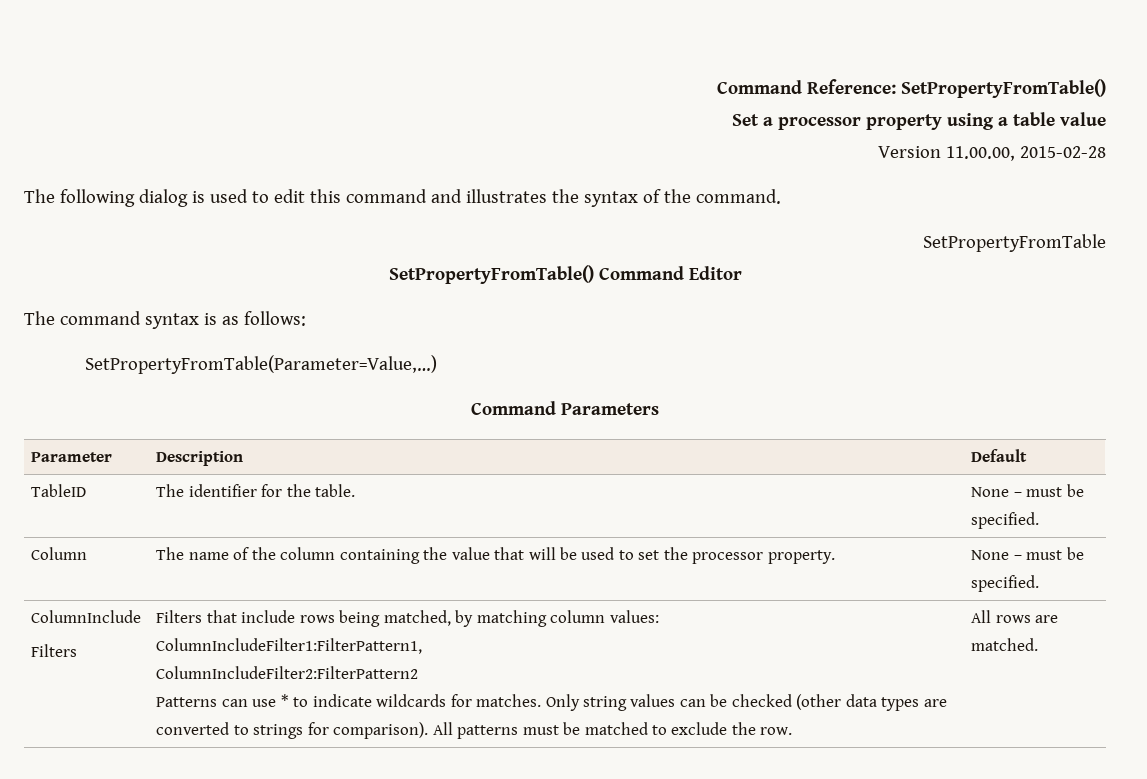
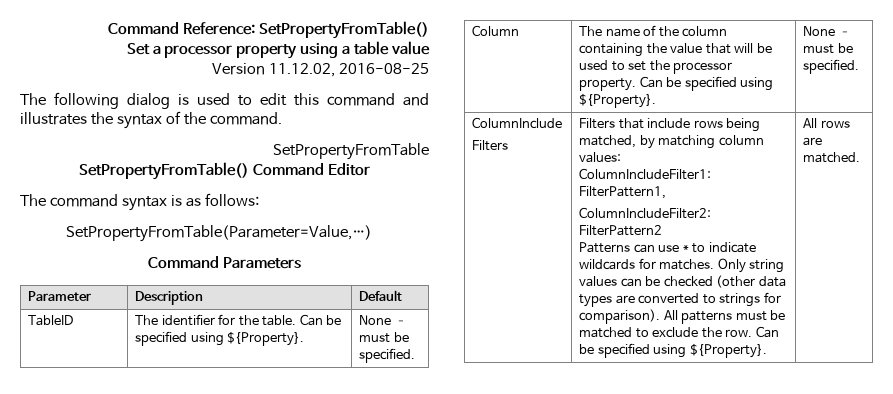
- Version 11.00.00, 2015-02-28
+ Version 11.12.02, 2016-08-25
- TableID | The identifier for the table. | None – must be specified.
+ TableID | The identifier for the table. Can be specified using ${Property}. | None – must be specified.
- Column | The name of the column containing the value that will be used to set the processor property. | None – must be specified.
+ Column | The name of the column containing the value that will be used to set the processor property. Can be specified using ${Property}. | None – must be specified.
- All patterns must be matched to exclude the row.
+ All patterns must be matched to exclude the row. Can be specified using ${Property}.

